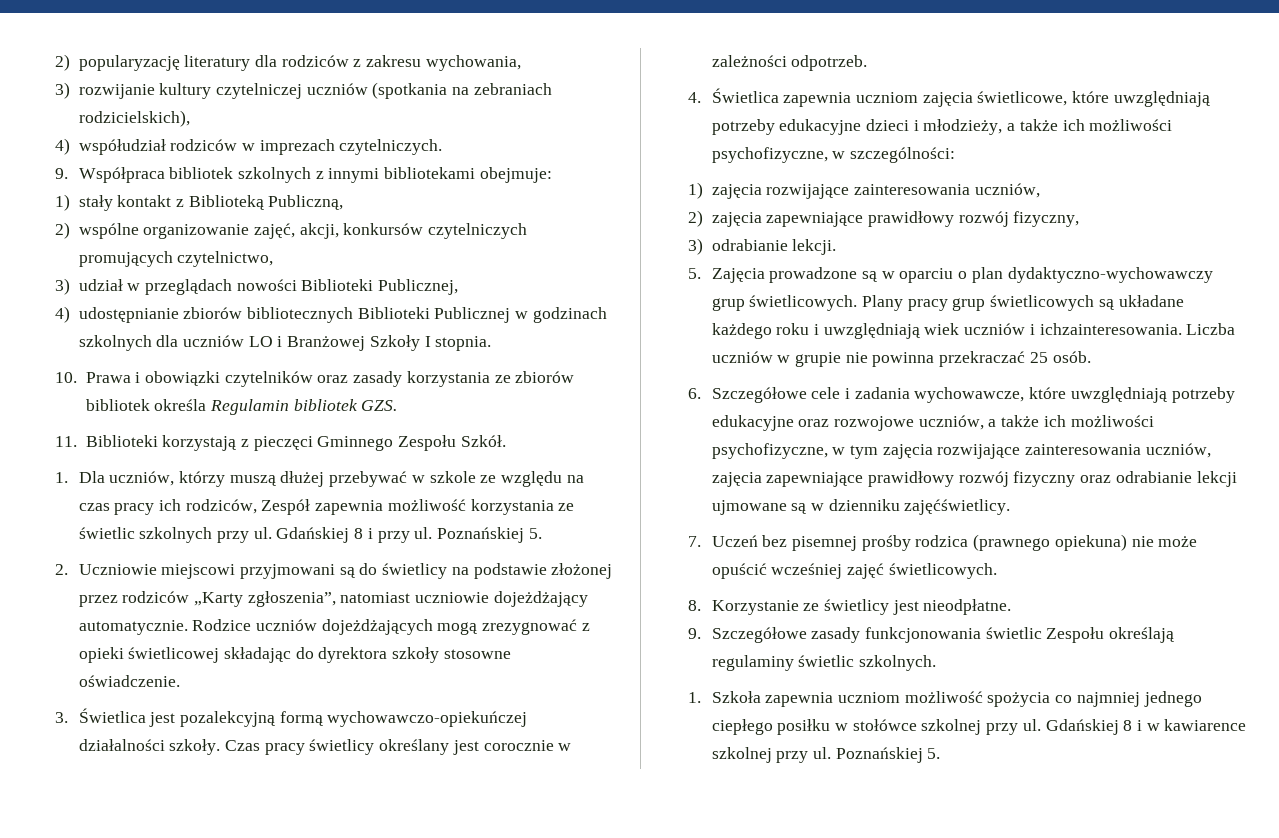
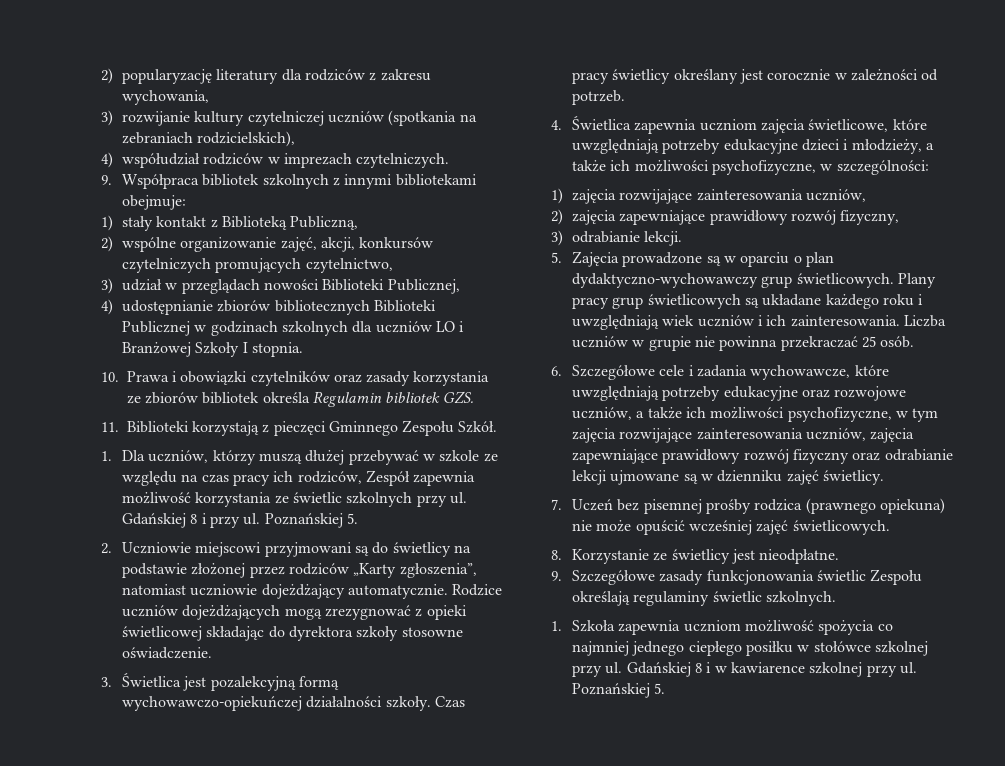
- Czas pracy świetlicy określany jest corocznie w zależności odpotrzeb.
+ Czas pracy świetlicy określany jest corocznie w zależności od potrzeb.
- Plany pracy grup świetlicowych są układane każdego roku i uwzględniają wiek uczniów i ichzainteresowania.
+ Plany pracy grup świetlicowych są układane każdego roku i uwzględniają wiek uczniów i ich zainteresowania.
- 6. Szczegółowe cele i zadania wychowawcze, które uwzględniają potrzeby edukacyjne oraz rozwojowe uczniów, a także ich możliwości psychofizyczne, w tym zajęcia rozwijające zainteresowania uczniów, zajęcia zapewniające prawidłowy rozwój fizyczny oraz odrabianie lekcji ujmowane są w dzienniku zajęćświetlicy.
+ 6. Szczegółowe cele i zadania wychowawcze, które uwzględniają potrzeby edukacyjne oraz rozwojowe uczniów, a także ich możliwości psychofizyczne, w tym zajęcia rozwijające zainteresowania uczniów, zajęcia zapewniające prawidłowy rozwój fizyczny oraz odrabianie lekcji ujmowane są w dzienniku zajęć świetlicy.

